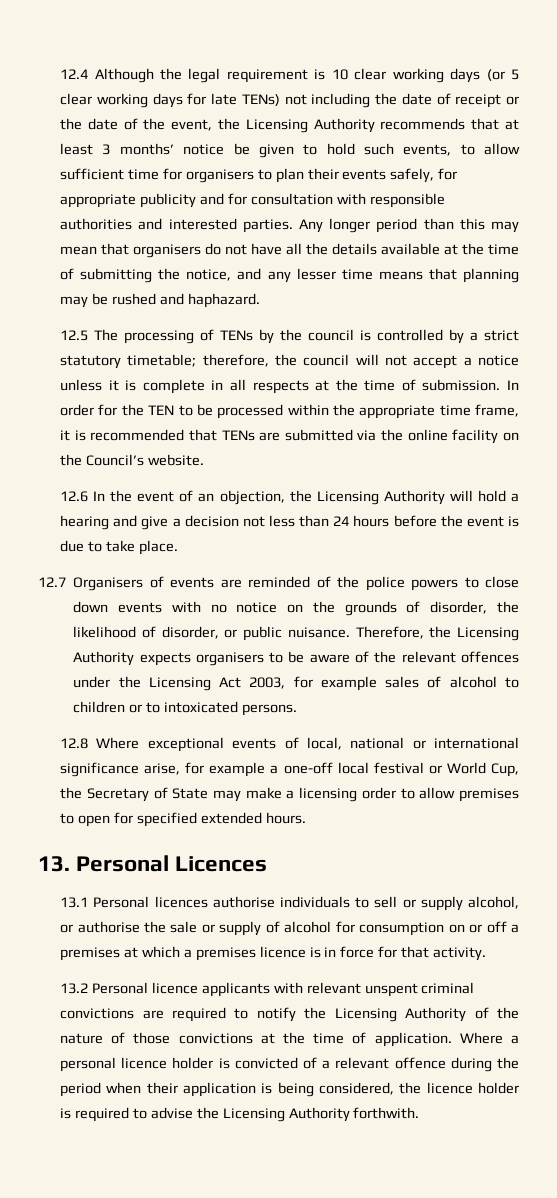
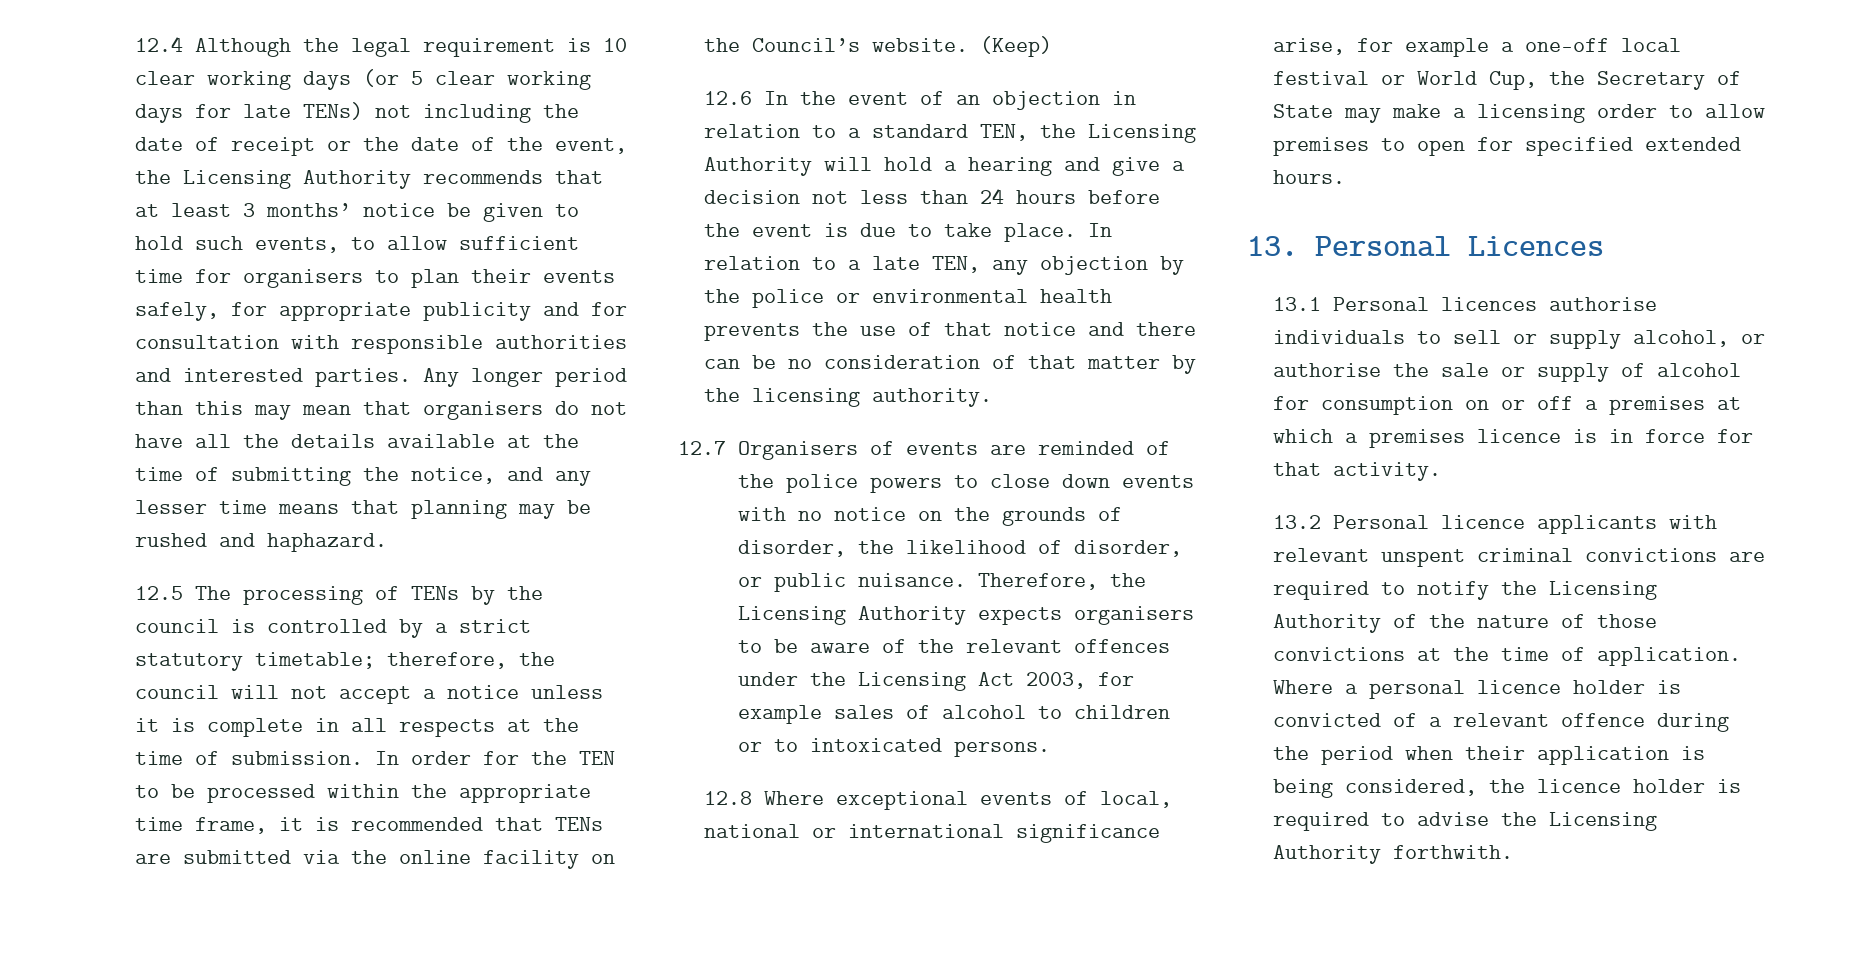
+ (Keep)
- 12.6 In the event of an objection, the Licensing Authority will hold a hearing and give a decision not less than 24 hours before the event is due to take place.
+ 12.6 In the event of an objection in relation to a standard TEN, the Licensing Authority will hold a hearing and give a decision not less than 24 hours before the event is due to take place. In relation to a late TEN, any objection by the police or environmental health prevents the use of that notice and there can be no consideration of that matter by the licensing authority.

